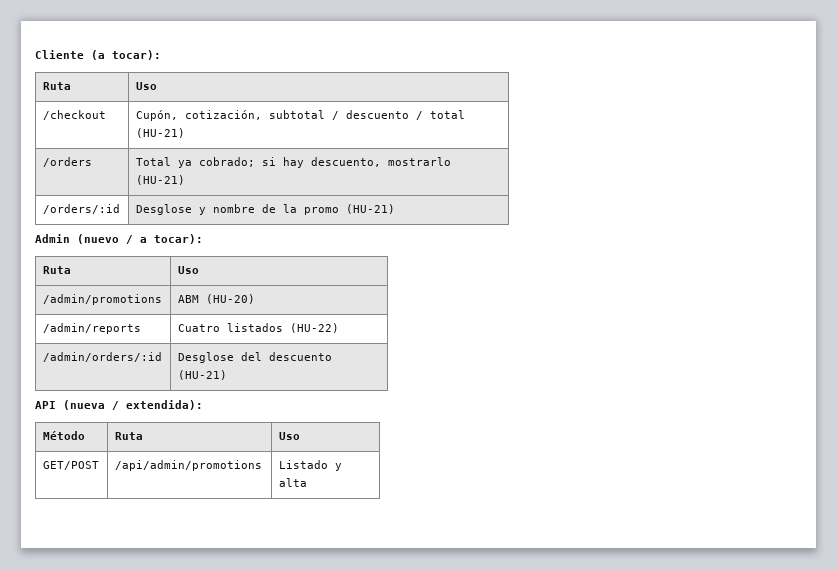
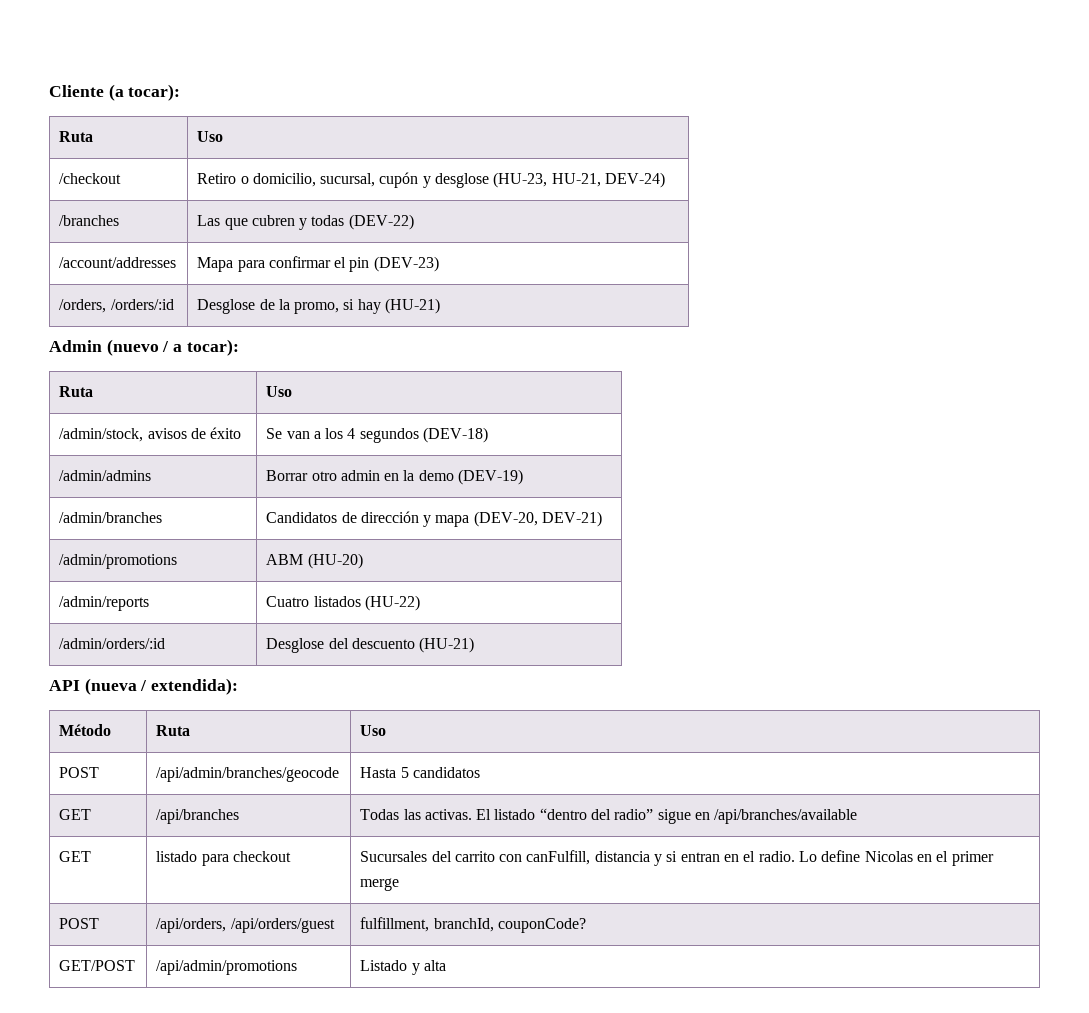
- /checkout | Cupón, cotización, subtotal / descuento / total (HU-21)
- /orders | Total ya cobrado; si hay descuento, mostrarlo (HU-21)
- /orders/:id | Desglose y nombre de la promo (HU-21)
+ /checkout | Retiro o domicilio, sucursal, cupón y desglose (HU-23, HU-21, DEV-24)
+ /branches | Las que cubren y todas (DEV-22)
+ /account/addresses | Mapa para confirmar el pin (DEV-23)
+ /orders, /orders/:id | Desglose de la promo, si hay (HU-21)
+ /admin/stock, avisos de éxito | Se van a los 4 segundos (DEV-18)
+ /admin/admins | Borrar otro admin en la demo (DEV-19)
+ /admin/branches | Candidatos de dirección y mapa (DEV-20, DEV-21)
+ POST | /api/admin/branches/geocode | Hasta 5 candidatos
+ GET | /api/branches | Todas las activas. El listado “dentro del radio” sigue en /api/branches/available
+ GET | listado para checkout | Sucursales del carrito con canFulfill, distancia y si entran en el radio. Lo define Nicolas en el primer merge
+ POST | /api/orders, /api/orders/guest | fulfillment, branchId, couponCode?

